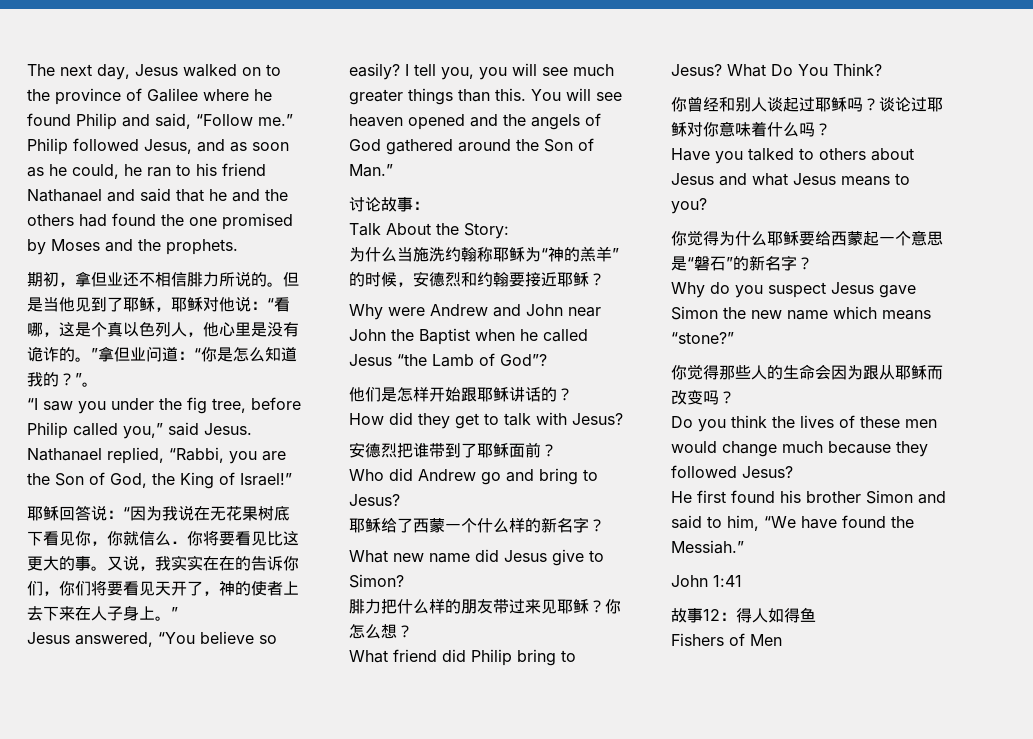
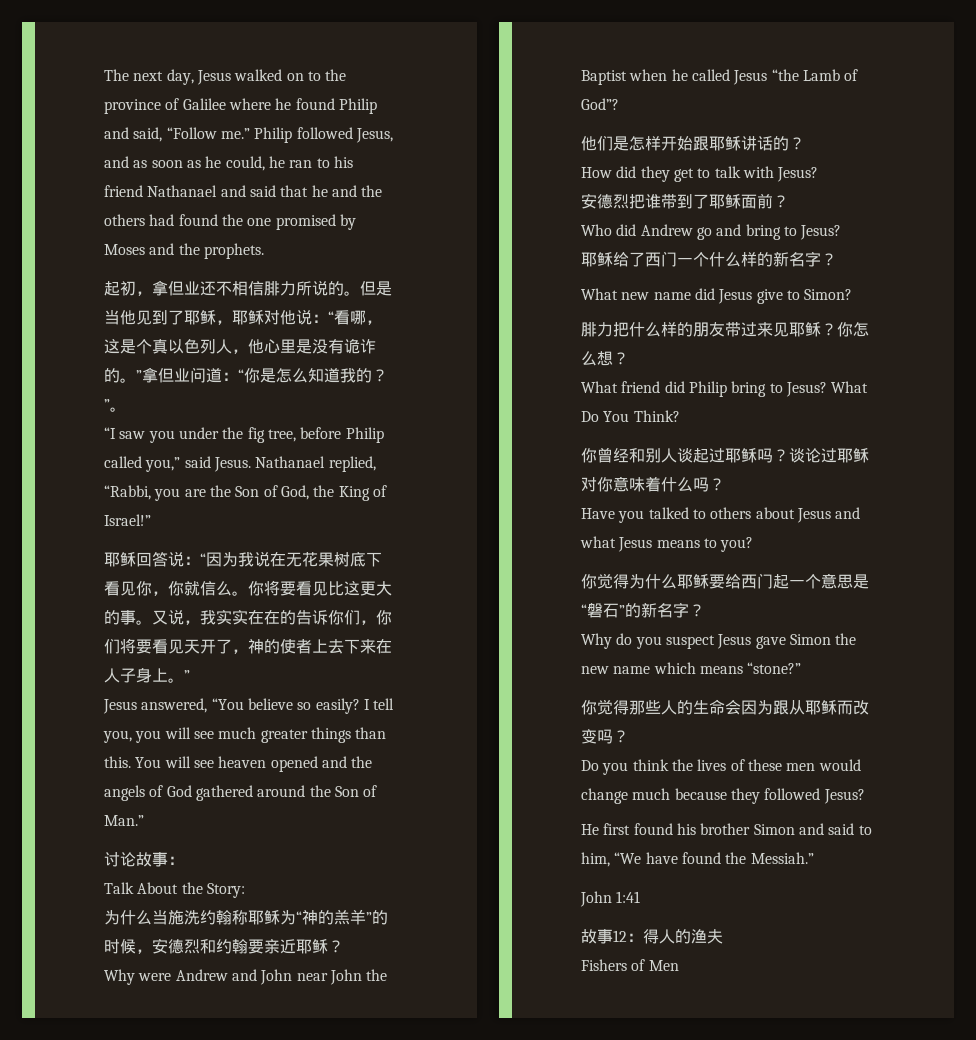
- 期初，拿但业还不相信腓力所说的。
+ 起初，拿但业还不相信腓力所说的。
- 耶稣回答说：“因为我说在无花果树底下看见你，你就信么．你将要看见比这更大的事。
+ 耶稣回答说：“因为我说在无花果树底下看见你，你就信么。你将要看见比这更大的事。
- 为什么当施洗约翰称耶稣为“神的羔羊”的时候，安德烈和约翰要接近耶稣？
+ 为什么当施洗约翰称耶稣为“神的羔羊”的时候，安德烈和约翰要亲近耶稣？
- 耶稣给了西蒙一个什么样的新名字？
+ 耶稣给了西门一个什么样的新名字？
- 你觉得为什么耶稣要给西蒙起一个意思是“磐石”的新名字？
+ 你觉得为什么耶稣要给西门起一个意思是“磐石”的新名字？
- 故事12：得人如得鱼
+ 故事12：得人的渔夫

